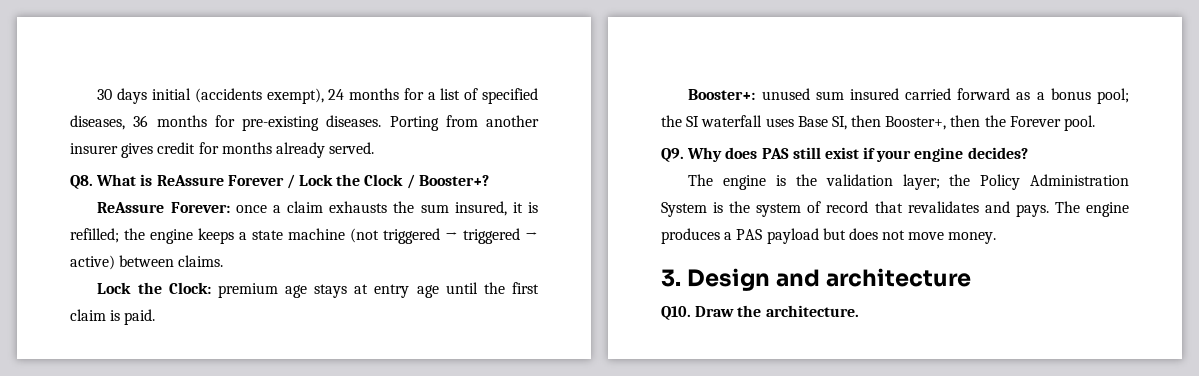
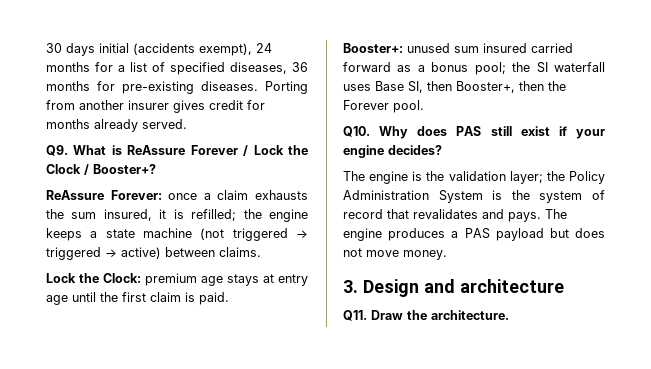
- Q8. What is ReAssure Forever / Lock the Clock / Booster+?
+ Q9. What is ReAssure Forever / Lock the Clock / Booster+?
- Q9. Why does PAS still exist if your engine decides?
+ Q10. Why does PAS still exist if your engine decides?
- Q10. Draw the architecture.
+ Q11. Draw the architecture.

